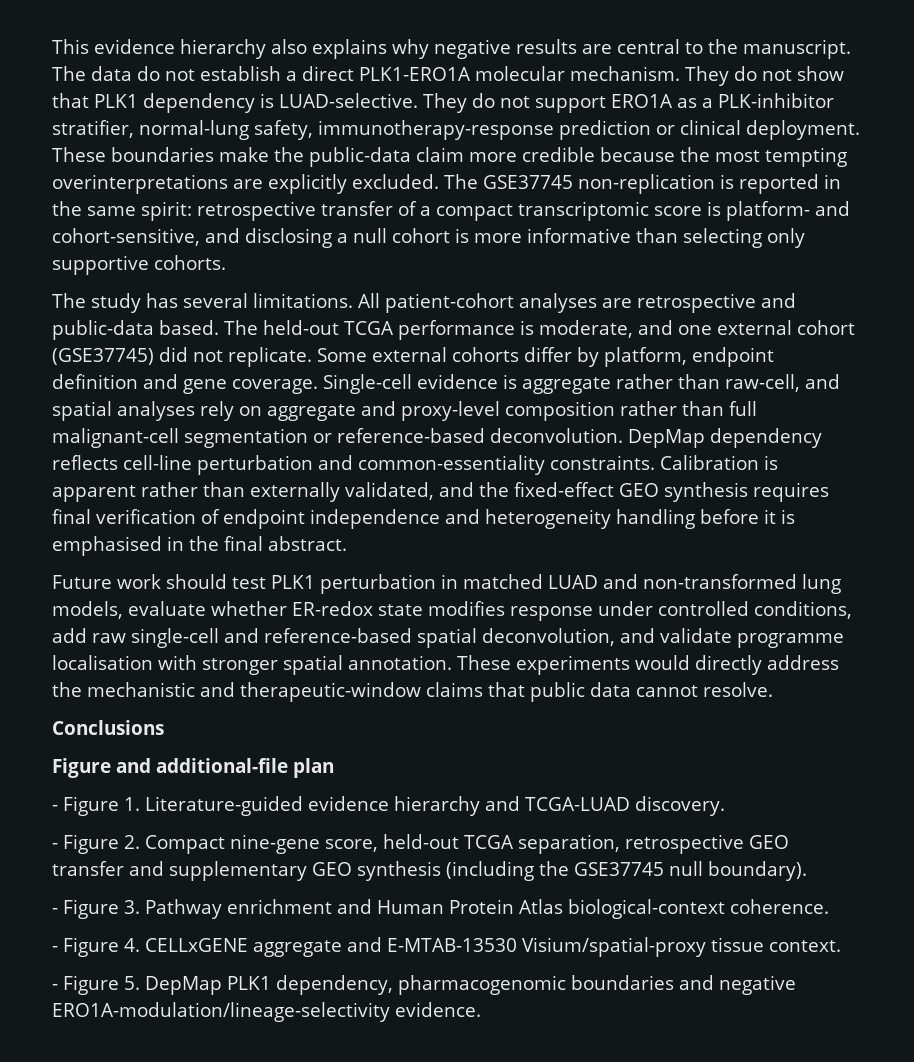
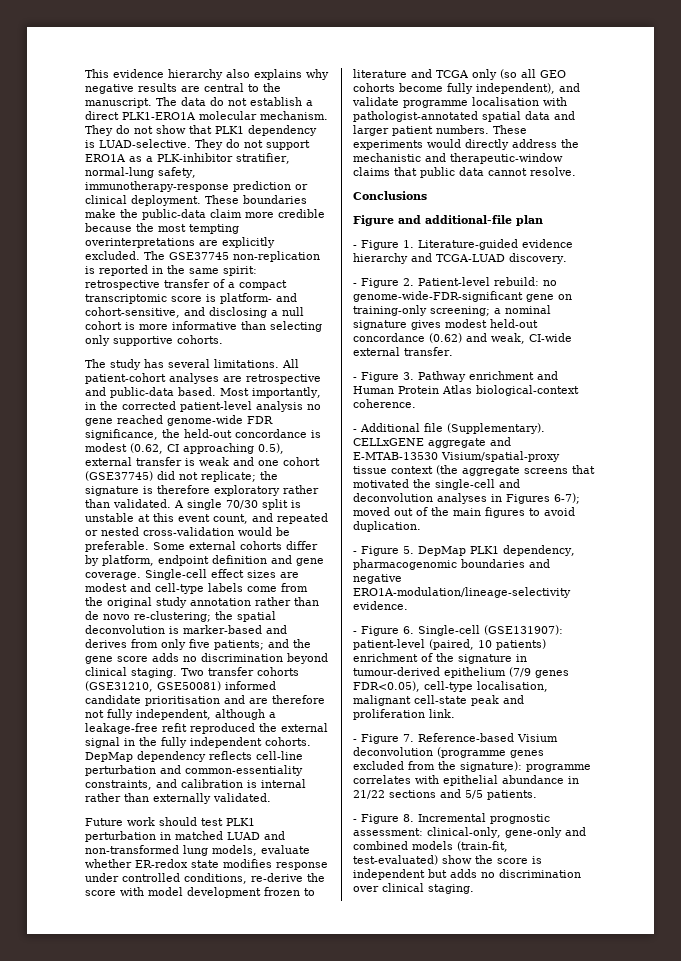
- The held-out TCGA performance is moderate, and one external cohort (GSE37745) did not replicate.
+ Most importantly, in the corrected patient-level analysis no gene reached genome-wide FDR significance, the held-out concordance is modest (0.62, CI approaching 0.5), external transfer is weak and one cohort (GSE37745) did not replicate; the signature is therefore exploratory rather than validated. A single 70/30 split is unstable at this event count, and repeated or nested cross-validation would be preferable.
- Single-cell evidence is aggregate rather than raw-cell, and spatial analyses rely on aggregate and proxy-level composition rather than full malignant-cell segmentation or reference-based deconvolution.
+ Single-cell effect sizes are modest and cell-type labels come from the original study annotation rather than de novo re-clustering; the spatial deconvolution is marker-based and derives from only five patients; and the gene score adds no discrimination beyond clinical staging. Two transfer cohorts (GSE31210, GSE50081) informed candidate prioritisation and are therefore not fully independent, although a leakage-free refit reproduced the external signal in the fully independent cohorts.
- DepMap dependency reflects cell-line perturbation and common-essentiality constraints. Calibration is apparent rather than externally validated, and the fixed-effect GEO synthesis requires final verification of endpoint independence and heterogeneity handling before it is emphasised in the final abstract.
+ DepMap dependency reflects cell-line perturbation and common-essentiality constraints, and calibration is internal rather than externally validated.
- Future work should test PLK1 perturbation in matched LUAD and non-transformed lung models, evaluate whether ER-redox state modifies response under controlled conditions, add raw single-cell and reference-based spatial deconvolution, and validate programme localisation with stronger spatial annotation.
+ Future work should test PLK1 perturbation in matched LUAD and non-transformed lung models, evaluate whether ER-redox state modifies response under controlled conditions, re-derive the score with model development frozen to literature and TCGA only (so all GEO cohorts become fully independent), and validate programme localisation with pathologist-annotated spatial data and larger patient numbers.
- - Figure 2. Compact nine-gene score, held-out TCGA separation, retrospective GEO transfer and supplementary GEO synthesis (including the GSE37745 null boundary).
+ - Figure 2. Patient-level rebuild: no genome-wide-FDR-significant gene on training-only screening; a nominal signature gives modest held-out concordance (0.62) and weak, CI-wide external transfer.
- - Figure 4. CELLxGENE aggregate and E-MTAB-13530 Visium/spatial-proxy tissue context.
+ - Additional file (Supplementary). CELLxGENE aggregate and E-MTAB-13530 Visium/spatial-proxy tissue context (the aggregate screens that motivated the single-cell and deconvolution analyses in Figures 6-7); moved out of the main figures to avoid duplication.
+ - Figure 6. Single-cell (GSE131907): patient-level (paired, 10 patients) enrichment of the signature in tumour-derived epithelium (7/9 genes FDR<0.05), cell-type localisation, malignant cell-state peak and proliferation link.
+ - Figure 7. Reference-based Visium deconvolution (programme genes excluded from the signature): programme correlates with epithelial abundance in 21/22 sections and 5/5 patients.
+ - Figure 8. Incremental prognostic assessment: clinical-only, gene-only and combined models (train-fit, test-evaluated) show the score is independent but adds no discrimination over clinical staging.

